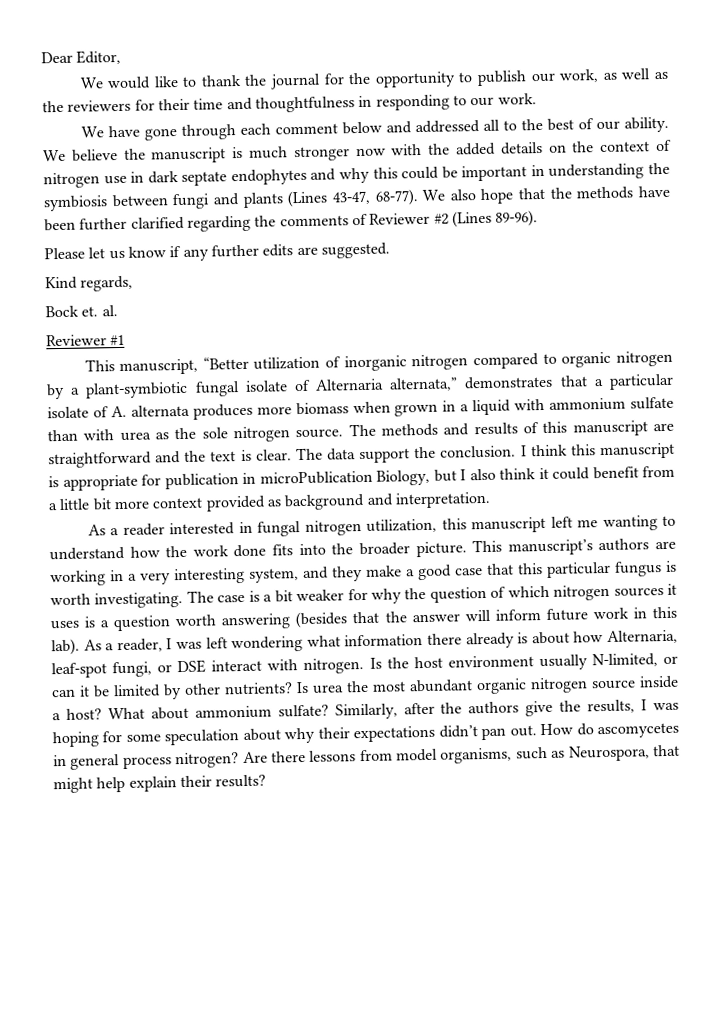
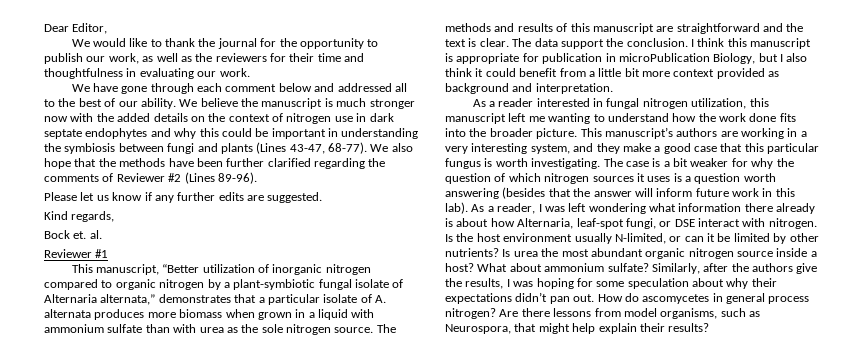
- We would like to thank the journal for the opportunity to publish our work, as well as the reviewers for their time and thoughtfulness in responding to our work.
+ We would like to thank the journal for the opportunity to publish our work, as well as the reviewers for their time and thoughtfulness in evaluating our work.

